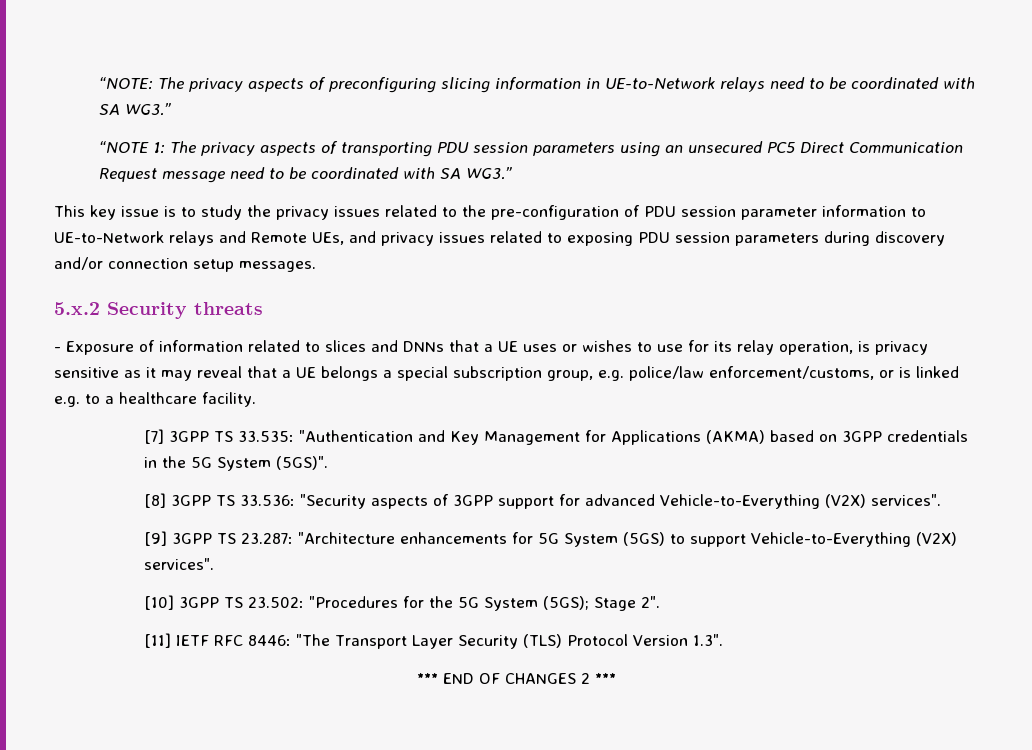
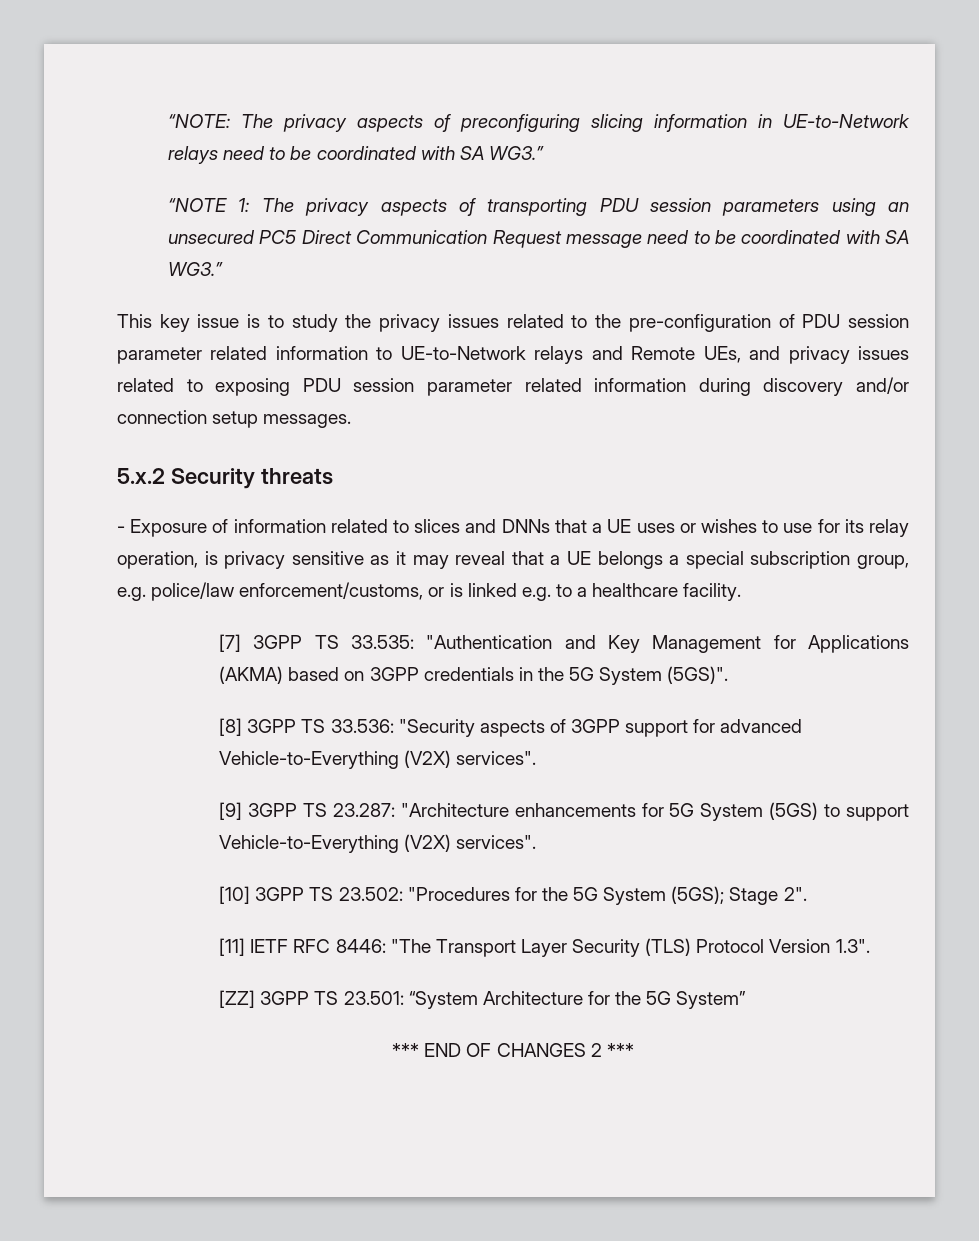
- This key issue is to study the privacy issues related to the pre-configuration of PDU session parameter information to UE-to-Network relays and Remote UEs, and privacy issues related to exposing PDU session parameters during discovery and/or connection setup messages.
+ This key issue is to study the privacy issues related to the pre-configuration of PDU session parameter related information to UE-to-Network relays and Remote UEs, and privacy issues related to exposing PDU session parameter related information during discovery and/or connection setup messages.
+ [ZZ] 3GPP TS 23.501: “System Architecture for the 5G System”

